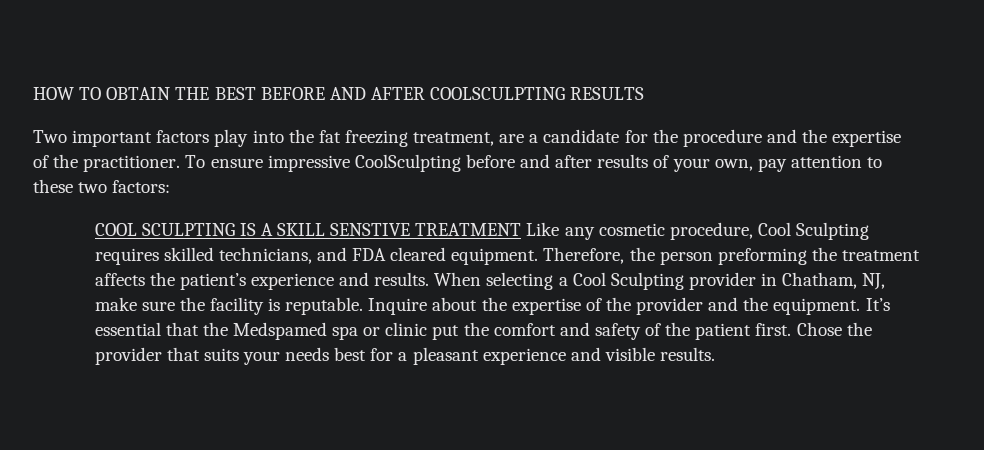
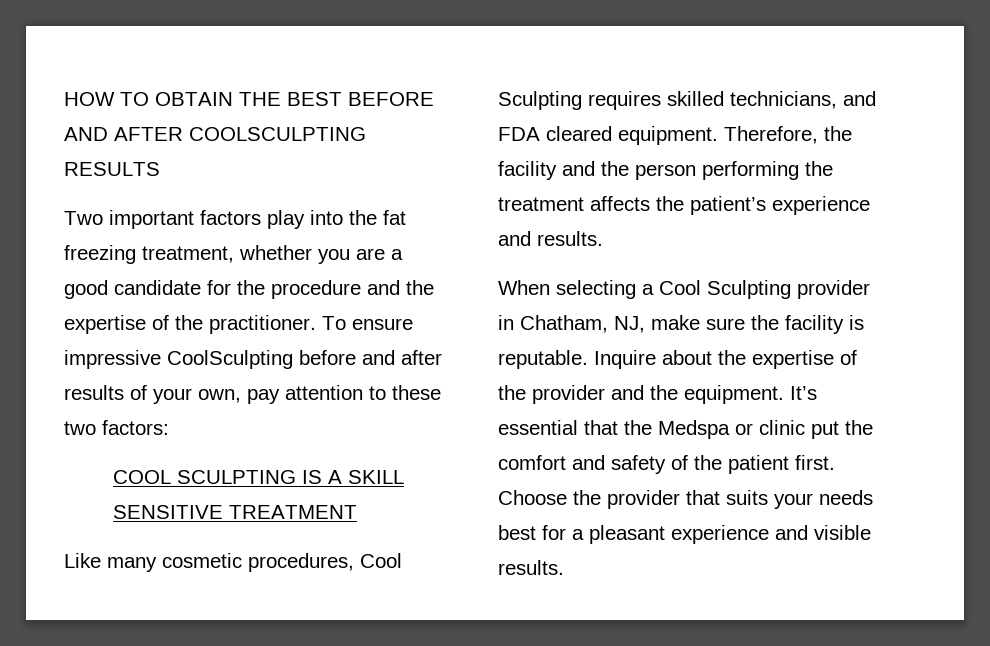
- Two important factors play into the fat freezing treatment, are a candidate for the procedure and the expertise of the practitioner.
+ Two important factors play into the fat freezing treatment, whether you are a good candidate for the procedure and the expertise of the practitioner.
- COOL SCULPTING IS A SKILL SENSTIVE TREATMENT Like any cosmetic procedure, Cool Sculpting requires skilled technicians, and FDA cleared equipment.
+ COOL SCULPTING IS A SKILL SENSITIVE TREATMENT
+ Like many cosmetic procedures, Cool Sculpting requires skilled technicians, and FDA cleared equipment.
- Therefore, the person preforming the treatment affects the patient’s experience and results. When selecting a Cool Sculpting provider in Chatham, NJ, make sure the facility is reputable.
+ Therefore, the facility and the person performing the treatment affects the patient’s experience and results.
+ When selecting a Cool Sculpting provider in Chatham, NJ, make sure the facility is reputable.
- It’s essential that the Medspamed spa or clinic put the comfort and safety of the patient first.
+ It’s essential that the Medspa or clinic put the comfort and safety of the patient first.
- Chose the provider that suits your needs best for a pleasant experience and visible results.
+ Choose the provider that suits your needs best for a pleasant experience and visible results.

